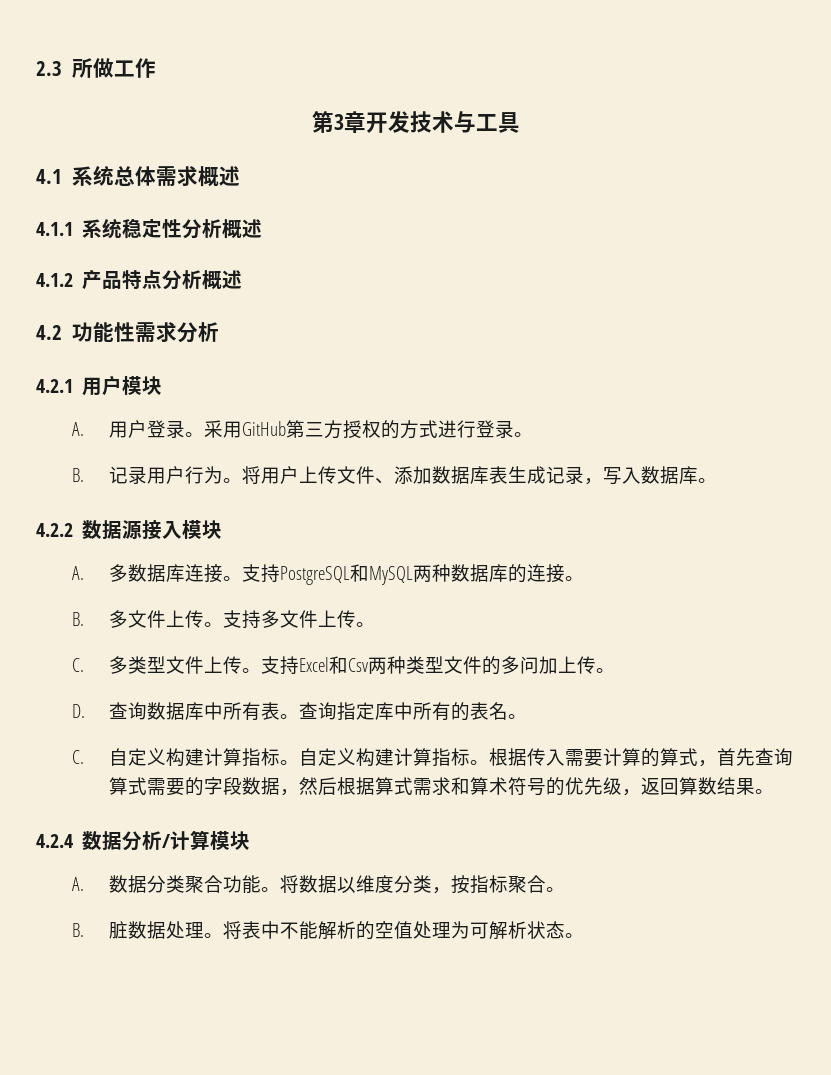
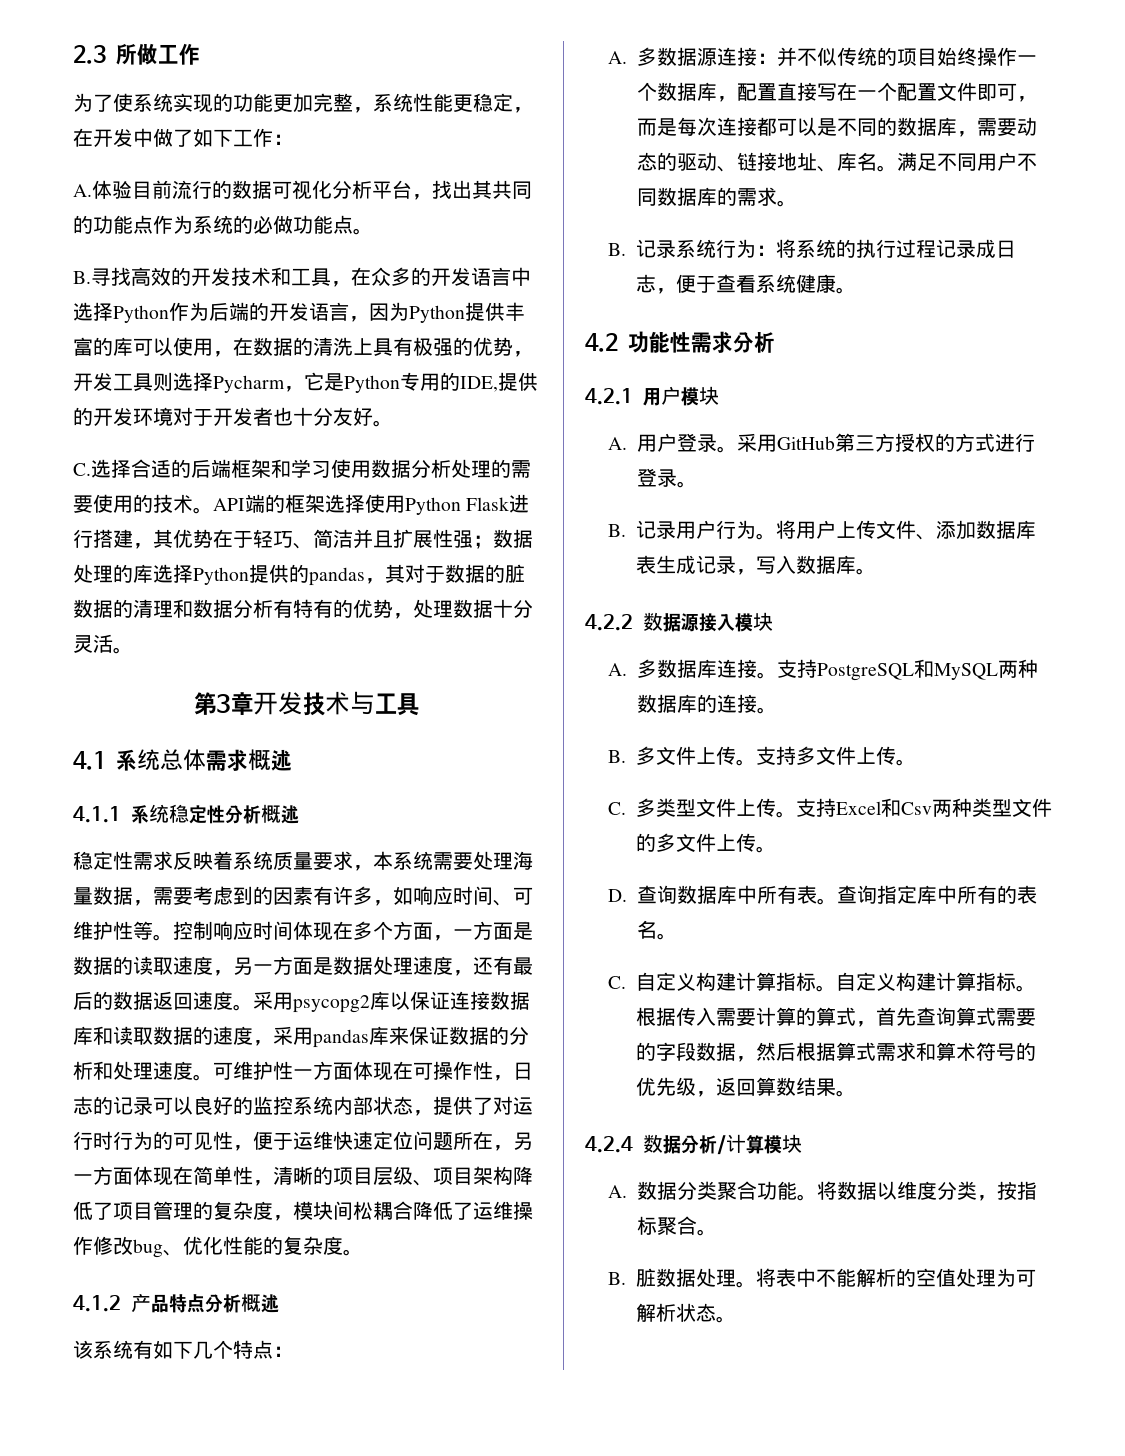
+ 为了使系统实现的功能更加完整，系统性能更稳定，在开发中做了如下工作：
+ A.体验目前流行的数据可视化分析平台，找出其共同的功能点作为系统的必做功能点。
+ B.寻找高效的开发技术和工具，在众多的开发语言中选择Python作为后端的开发语言，因为Python提供丰富的库可以使用，在数据的清洗上具有极强的优势，开发工具则选择Pycharm，它是Python专用的IDE,提供的开发环境对于开发者也十分友好。
+ C.选择合适的后端框架和学习使用数据分析处理的需要使用的技术。API端的框架选择使用Python Flask进行搭建，其优势在于轻巧、简洁并且扩展性强；数据处理的库选择Python提供的pandas，其对于数据的脏数据的清理和数据分析有特有的优势，处理数据十分灵活。
+ 稳定性需求反映着系统质量要求，本系统需要处理海量数据，需要考虑到的因素有许多，如响应时间、可维护性等。控制响应时间体现在多个方面，一方面是数据的读取速度，另一方面是数据处理速度，还有最后的数据返回速度。采用psycopg2库以保证连接数据库和读取数据的速度，采用pandas库来保证数据的分析和处理速度。可维护性一方面体现在可操作性，日志的记录可以良好的监控系统内部状态，提供了对运行时行为的可见性，便于运维快速定位问题所在，另一方面体现在简单性，清晰的项目层级、项目架构降低了项目管理的复杂度，模块间松耦合降低了运维操作修改bug、优化性能的复杂度。
+ 该系统有如下几个特点：
+ A.多数据源连接：并不似传统的项目始终操作一个数据库，配置直接写在一个配置文件即可，而是每次连接都可以是不同的数据库，需要动态的驱动、链接地址、库名。满足不同用户不同数据库的需求。
+ B.记录系统行为：将系统的执行过程记录成日志，便于查看系统健康。
- 支持Excel和Csv两种类型文件的多问加上传。
+ 支持Excel和Csv两种类型文件的多文件上传。

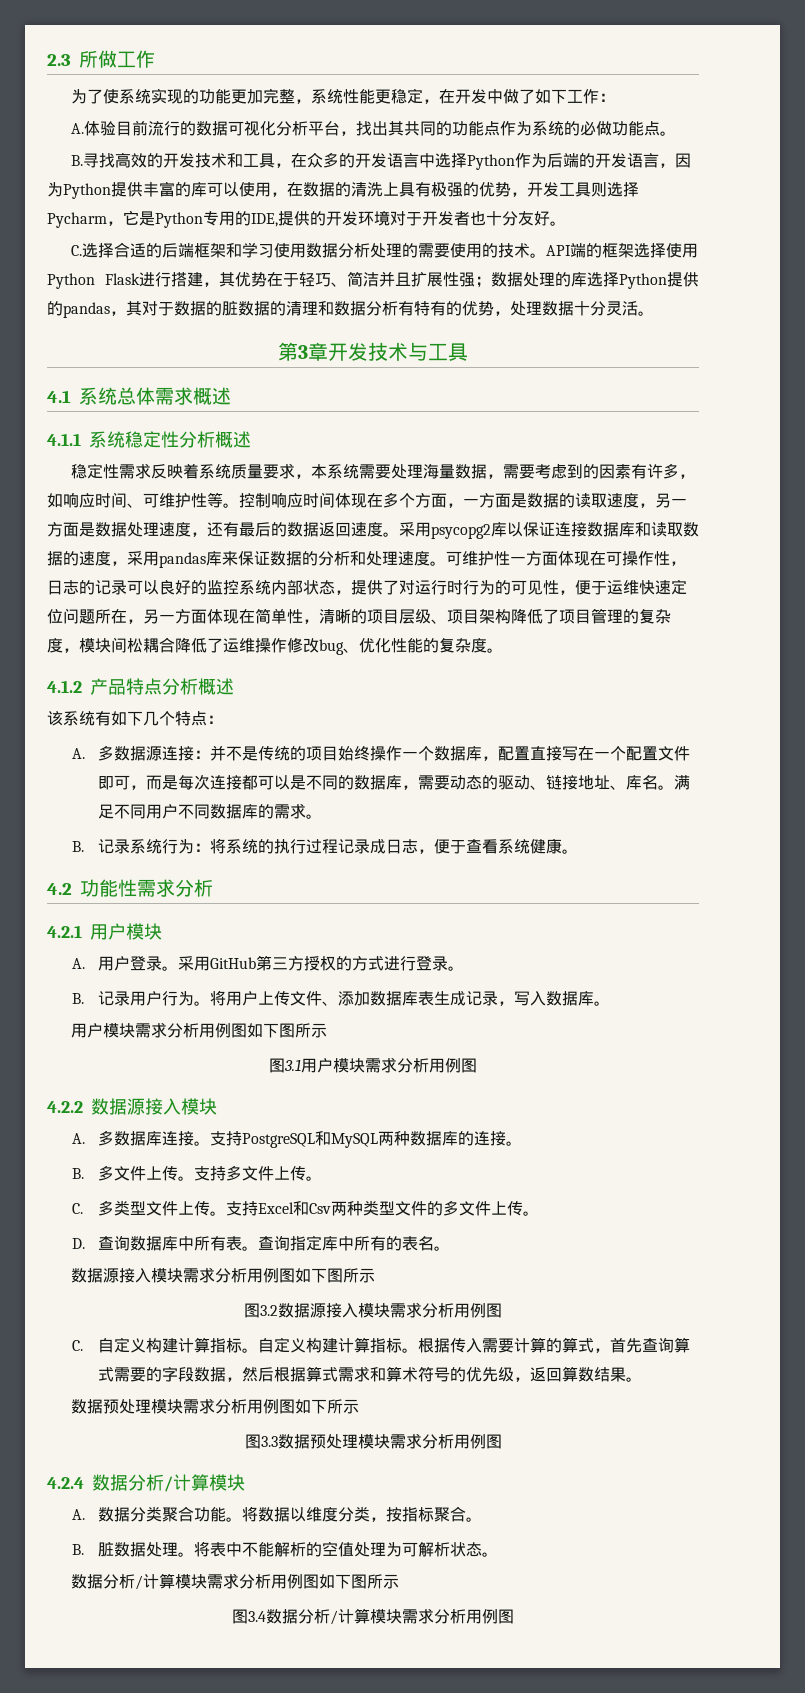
- A.多数据源连接：并不似传统的项目始终操作一个数据库，配置直接写在一个配置文件即可，而是每次连接都可以是不同的数据库，需要动态的驱动、链接地址、库名。
+ A.多数据源连接：并不是传统的项目始终操作一个数据库，配置直接写在一个配置文件即可，而是每次连接都可以是不同的数据库，需要动态的驱动、链接地址、库名。
+ 用户模块需求分析用例图如下图所示
+ 图3.1用户模块需求分析用例图
+ 数据源接入模块需求分析用例图如下图所示
+ 图3.2数据源接入模块需求分析用例图
+ 数据预处理模块需求分析用例图如下所示
+ 图3.3数据预处理模块需求分析用例图
+ 数据分析/计算模块需求分析用例图如下图所示
+ 图3.4数据分析/计算模块需求分析用例图

